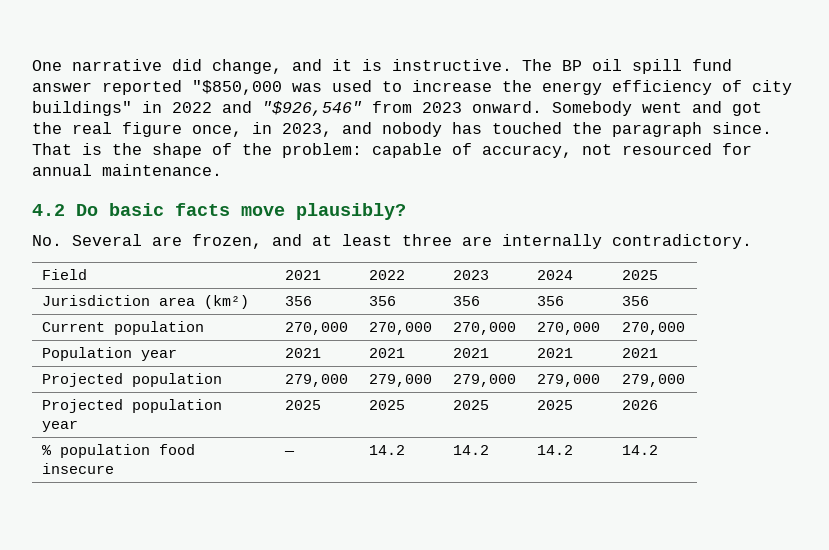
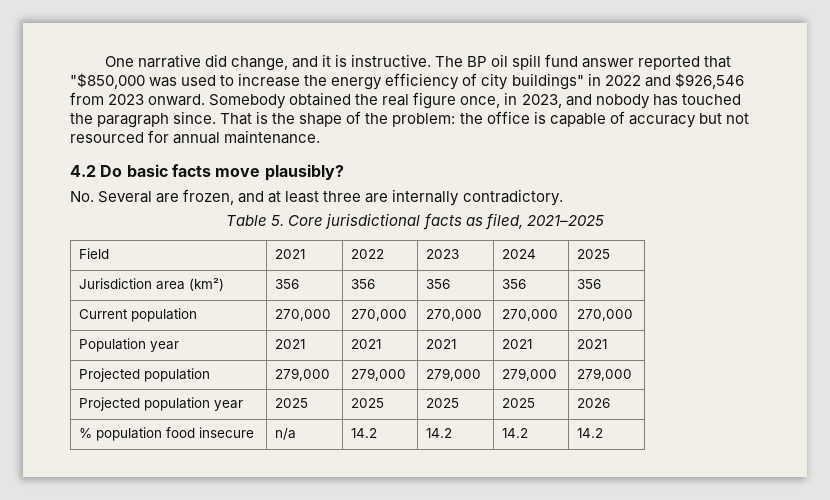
- The BP oil spill fund answer reported "$850,000 was used to increase the energy efficiency of city buildings" in 2022 and "$926,546" from 2023 onward.
+ The BP oil spill fund answer reported that "$850,000 was used to increase the energy efficiency of city buildings" in 2022 and $926,546 from 2023 onward.
- Somebody went and got the real figure once, in 2023, and nobody has touched the paragraph since.
+ Somebody obtained the real figure once, in 2023, and nobody has touched the paragraph since.
- That is the shape of the problem: capable of accuracy, not resourced for annual maintenance.
+ That is the shape of the problem: the office is capable of accuracy but not resourced for annual maintenance.
+ Table 5. Core jurisdictional facts as filed, 2021–2025
- % population food insecure | — | 14.2 | 14.2 | 14.2 | 14.2
+ % population food insecure | n/a | 14.2 | 14.2 | 14.2 | 14.2

